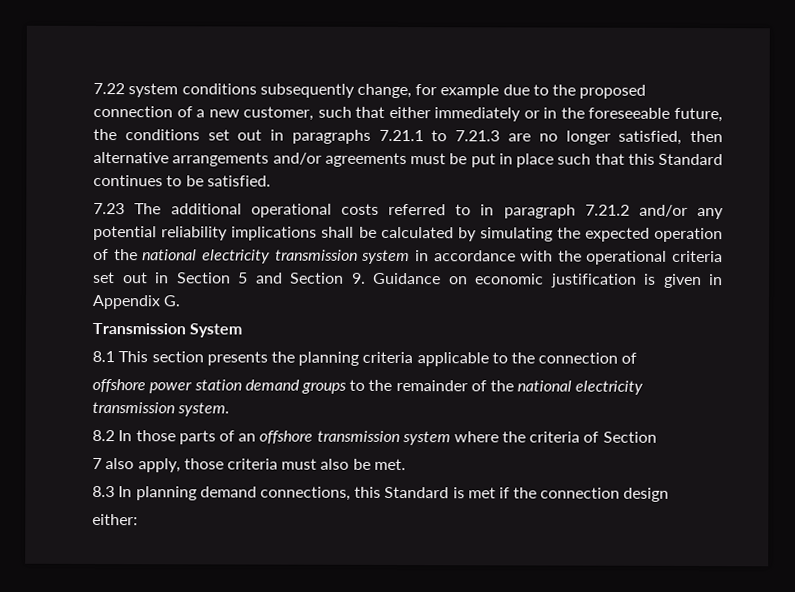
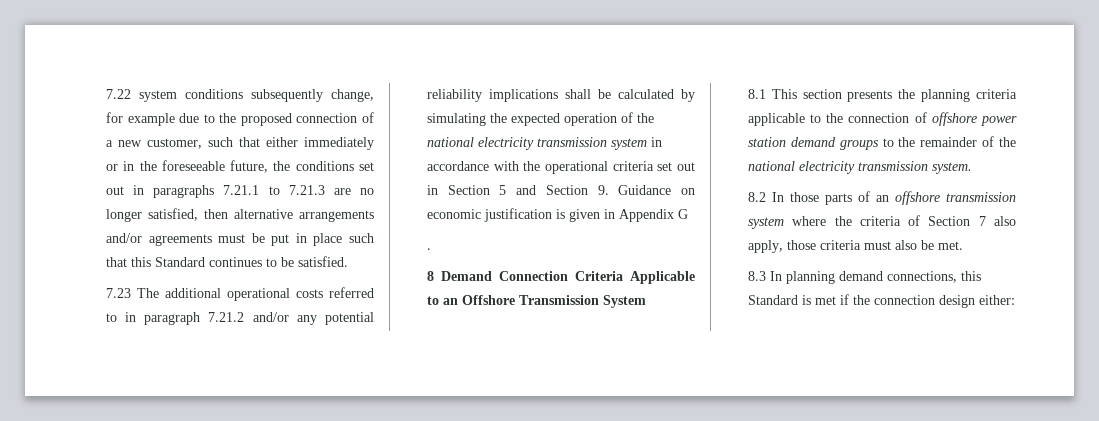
- 7.23 The additional operational costs referred to in paragraph 7.21.2 and/or any potential reliability implications shall be calculated by simulating the expected operation of the national electricity transmission system in accordance with the operational criteria set out in Section 5 and Section 9. Guidance on economic justification is given in Appendix G.
- Transmission System
+ 7.23 The additional operational costs referred to in paragraph 7.21.2 and/or any potential reliability implications shall be calculated by simulating the expected operation of the national electricity transmission system in accordance with the operational criteria set out in Section 5 and Section 9. Guidance on economic justification is given in Appendix G
+ .
+ 8 Demand Connection Criteria Applicable to an Offshore Transmission System
- 8.1 This section presents the planning criteria applicable to the connection of
- offshore power station demand groups to the remainder of the national electricity transmission system.
+ 8.1 This section presents the planning criteria applicable to the connection of offshore power station demand groups to the remainder of the national electricity transmission system.
- 8.2 In those parts of an offshore transmission system where the criteria of Section
- 7 also apply, those criteria must also be met.
+ 8.2 In those parts of an offshore transmission system where the criteria of Section 7 also apply, those criteria must also be met.
- 8.3 In planning demand connections, this Standard is met if the connection design
- either:
+ 8.3 In planning demand connections, this Standard is met if the connection design either:

